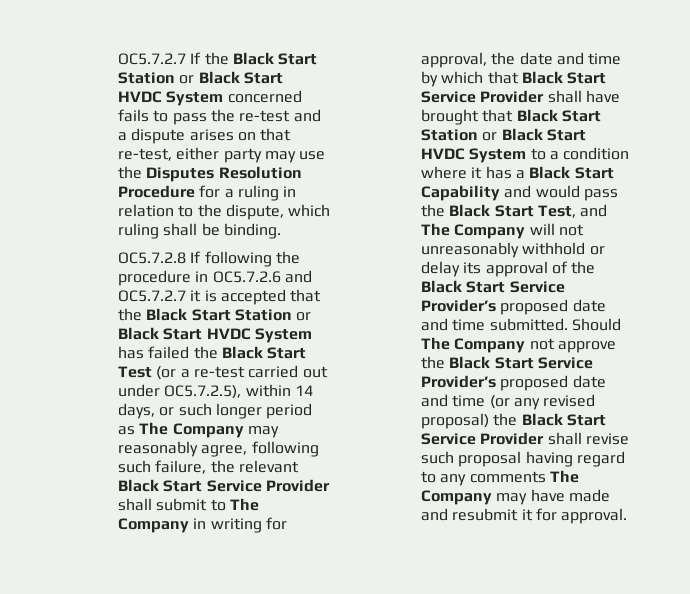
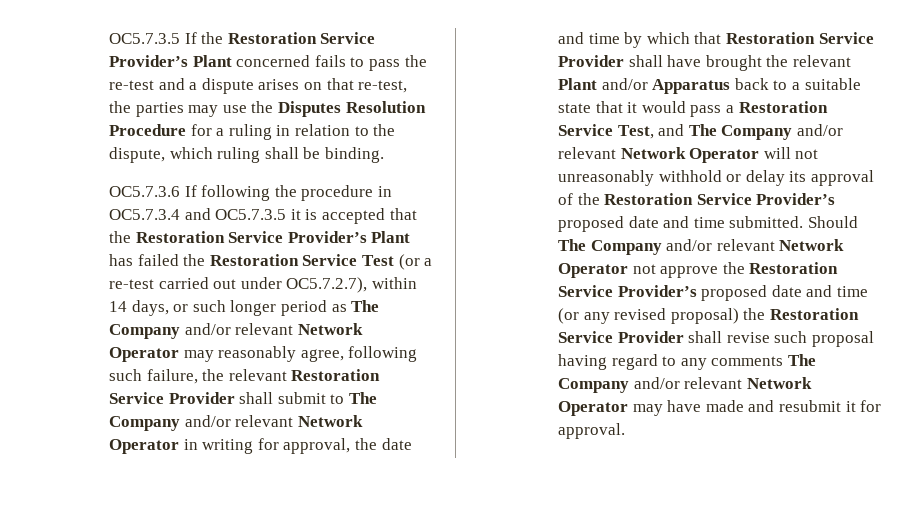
- OC5.7.2.7 If the Black Start Station or Black Start HVDC System concerned fails to pass the re-test and a dispute arises on that re-test, either party may use the Disputes Resolution Procedure for a ruling in relation to the dispute, which ruling shall be binding.
+ OC5.7.3.5 If the Restoration Service Provider’s Plant concerned fails to pass the re-test and a dispute arises on that re-test, the parties may use the Disputes Resolution Procedure for a ruling in relation to the dispute, which ruling shall be binding.
- OC5.7.2.8 If following the procedure in OC5.7.2.6 and OC5.7.2.7 it is accepted that the Black Start Station or Black Start HVDC System has failed the Black Start Test (or a re-test carried out under OC5.7.2.5), within 14 days, or such longer period as The Company may reasonably agree, following such failure, the relevant Black Start Service Provider shall submit to The Company in writing for approval, the date and time by which that Black Start Service Provider shall have brought that Black Start Station or Black Start HVDC System to a condition where it has a Black Start Capability and would pass the Black Start Test, and The Company will not unreasonably withhold or delay its approval of the Black Start Service Provider’s proposed date and time submitted.
+ OC5.7.3.6 If following the procedure in OC5.7.3.4 and OC5.7.3.5 it is accepted that the Restoration Service Provider’s Plant has failed the Restoration Service Test (or a re-test carried out under OC5.7.2.7), within 14 days, or such longer period as The Company and/or relevant Network Operator may reasonably agree, following such failure, the relevant Restoration Service Provider shall submit to The Company and/or relevant Network Operator in writing for approval, the date and time by which that Restoration Service Provider shall have brought the relevant Plant and/or Apparatus back to a suitable state that it would pass a Restoration Service Test, and The Company and/or relevant Network Operator will not unreasonably withhold or delay its approval of the Restoration Service Provider’s proposed date and time submitted.
- Should The Company not approve the Black Start Service Provider’s proposed date and time (or any revised proposal) the Black Start Service Provider shall revise such proposal having regard to any comments The Company may have made and resubmit it for approval.
+ Should The Company and/or relevant Network Operator not approve the Restoration Service Provider’s proposed date and time (or any revised proposal) the Restoration Service Provider shall revise such proposal having regard to any comments The Company and/or relevant Network Operator may have made and resubmit it for approval.

